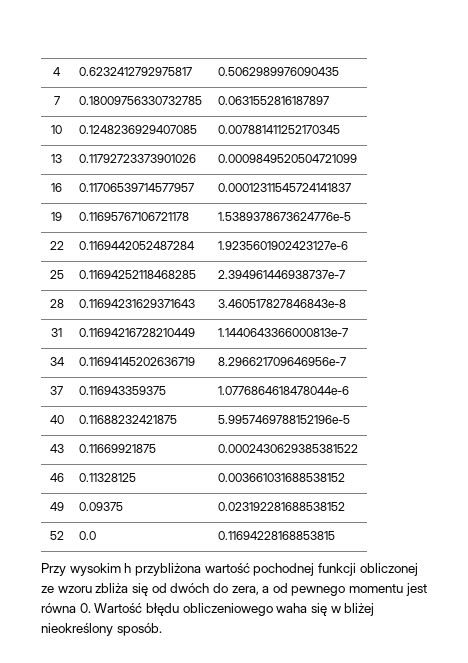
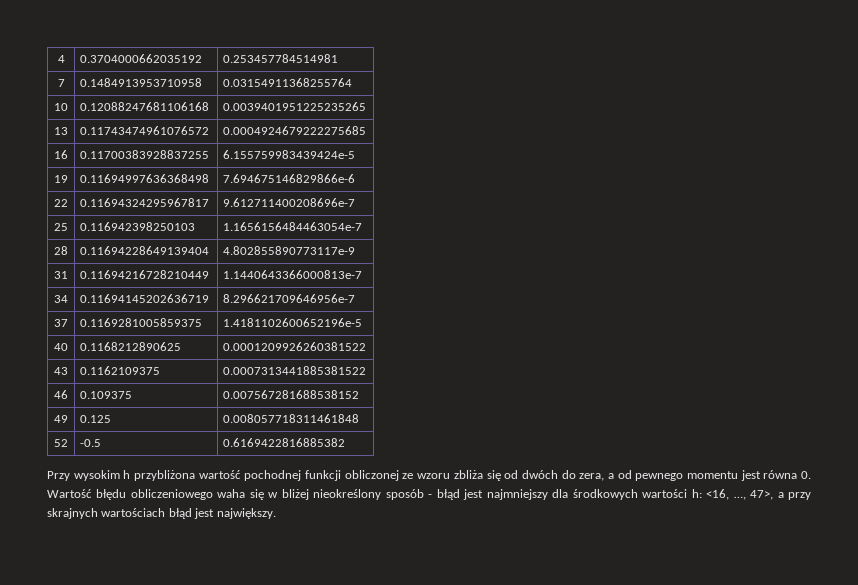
- 4 | 0.6232412792975817 | 0.5062989976090435
+ 4 | 0.3704000662035192 | 0.253457784514981
- 7 | 0.18009756330732785 | 0.0631552816187897
+ 7 | 0.1484913953710958 | 0.03154911368255764
- 10 | 0.1248236929407085 | 0.007881411252170345
+ 10 | 0.12088247681106168 | 0.0039401951225235265
- 13 | 0.11792723373901026 | 0.0009849520504721099
+ 13 | 0.11743474961076572 | 0.0004924679222275685
- 16 | 0.11706539714577957 | 0.00012311545724141837
+ 16 | 0.11700383928837255 | 6.155759983439424e-5
- 19 | 0.11695767106721178 | 1.5389378673624776e-5
+ 19 | 0.11694997636368498 | 7.694675146829866e-6
- 22 | 0.1169442052487284 | 1.9235601902423127e-6
+ 22 | 0.11694324295967817 | 9.612711400208696e-7
- 25 | 0.11694252118468285 | 2.394961446938737e-7
+ 25 | 0.116942398250103 | 1.1656156484463054e-7
- 28 | 0.11694231629371643 | 3.460517827846843e-8
+ 28 | 0.11694228649139404 | 4.802855890773117e-9
- 37 | 0.116943359375 | 1.0776864618478044e-6
+ 37 | 0.1169281005859375 | 1.4181102600652196e-5
- 40 | 0.11688232421875 | 5.9957469788152196e-5
+ 40 | 0.1168212890625 | 0.0001209926260381522
- 43 | 0.11669921875 | 0.0002430629385381522
+ 43 | 0.1162109375 | 0.0007313441885381522
- 46 | 0.11328125 | 0.003661031688538152
+ 46 | 0.109375 | 0.007567281688538152
- 49 | 0.09375 | 0.023192281688538152
+ 49 | 0.125 | 0.008057718311461848
- 52 | 0.0 | 0.11694228168853815
+ 52 | -0.5 | 0.6169422816885382
- Przy wysokim h przybliżona wartość pochodnej funkcji obliczonej ze wzoru zbliża się od dwóch do zera, a od pewnego momentu jest równa 0. Wartość błędu obliczeniowego waha się w bliżej nieokreślony sposób.
+ Przy wysokim h przybliżona wartość pochodnej funkcji obliczonej ze wzoru zbliża się od dwóch do zera, a od pewnego momentu jest równa 0. Wartość błędu obliczeniowego waha się w bliżej nieokreślony sposób - błąd jest najmniejszy dla środkowych wartości h: <16, …, 47>, a przy skrajnych wartościach błąd jest największy.

